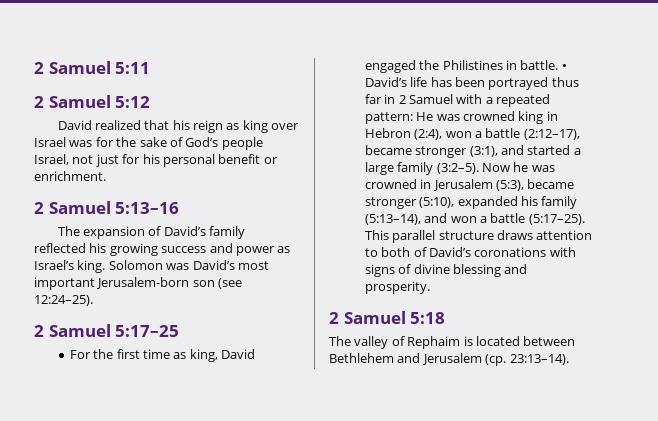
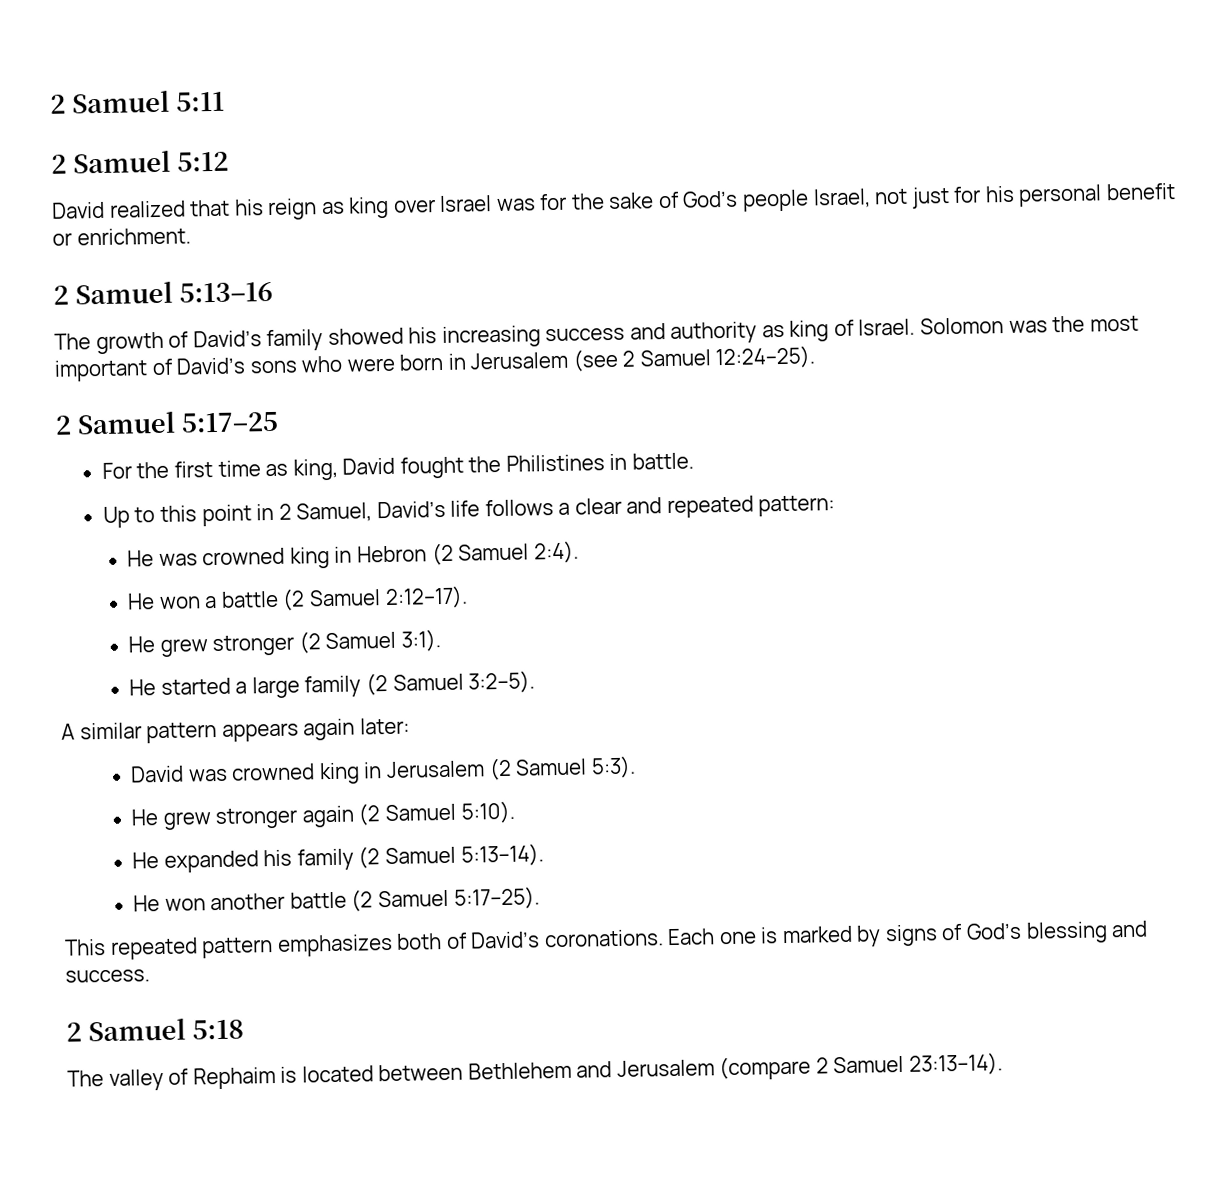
- The expansion of David’s family reflected his growing success and power as Israel’s king.
+ The growth of David’s family showed his increasing success and authority as king of Israel.
- Solomon was David’s most important Jerusalem-born son (see 12:24–25).
+ Solomon was the most important of David’s sons who were born in Jerusalem (see 2 Samuel 12:24–25).
- For the first time as king, David engaged the Philistines in battle. • David’s life has been portrayed thus far in 2 Samuel with a repeated pattern: He was crowned king in Hebron (2:4), won a battle (2:12–17), became stronger (3:1), and started a large family (3:2–5). Now he was crowned in Jerusalem (5:3), became stronger (5:10), expanded his family (5:13–14), and won a battle (5:17–25). This parallel structure draws attention to both of David’s coronations with signs of divine blessing and prosperity.
+ For the first time as king, David fought the Philistines in battle.
+ Up to this point in 2 Samuel, David’s life follows a clear and repeated pattern:
+ He was crowned king in Hebron (2 Samuel 2:4).
+ He won a battle (2 Samuel 2:12–17).
+ He grew stronger (2 Samuel 3:1).
+ He started a large family (2 Samuel 3:2–5).
+ A similar pattern appears again later:
+ David was crowned king in Jerusalem (2 Samuel 5:3).
+ He grew stronger again (2 Samuel 5:10).
+ He expanded his family (2 Samuel 5:13–14).
+ He won another battle (2 Samuel 5:17–25).
+ This repeated pattern emphasizes both of David’s coronations. Each one is marked by signs of God’s blessing and success.
- The valley of Rephaim is located between Bethlehem and Jerusalem (cp. 23:13–14).
+ The valley of Rephaim is located between Bethlehem and Jerusalem (compare 2 Samuel 23:13–14).

